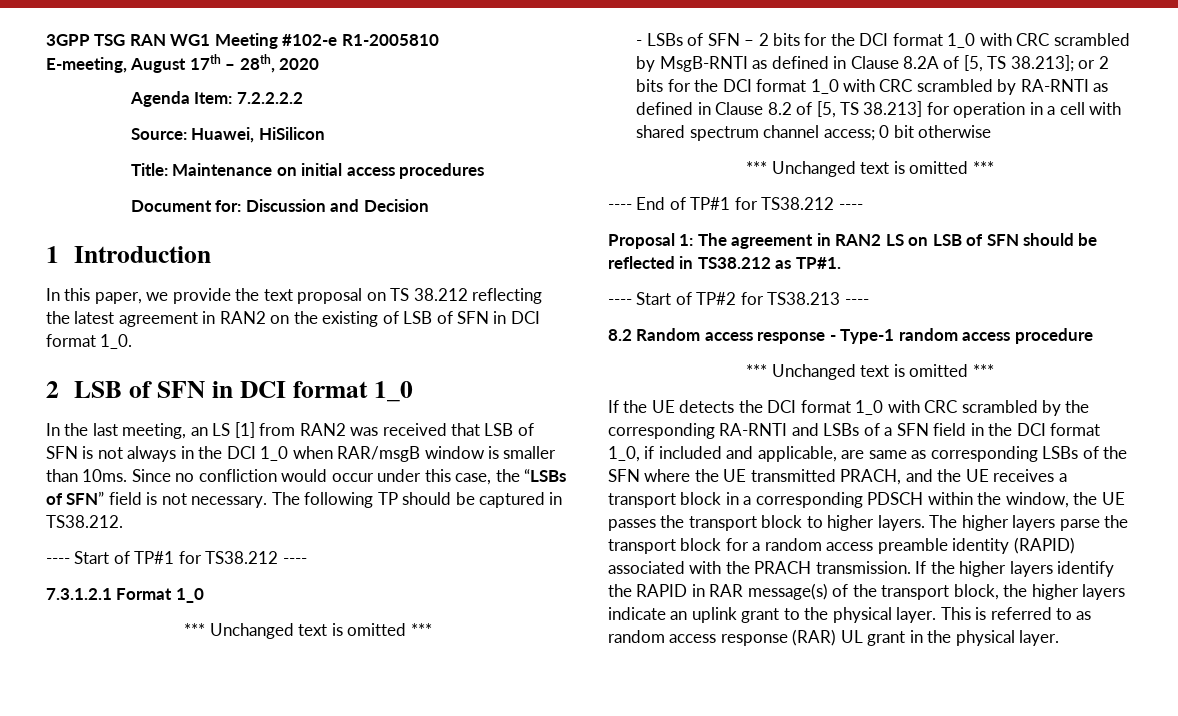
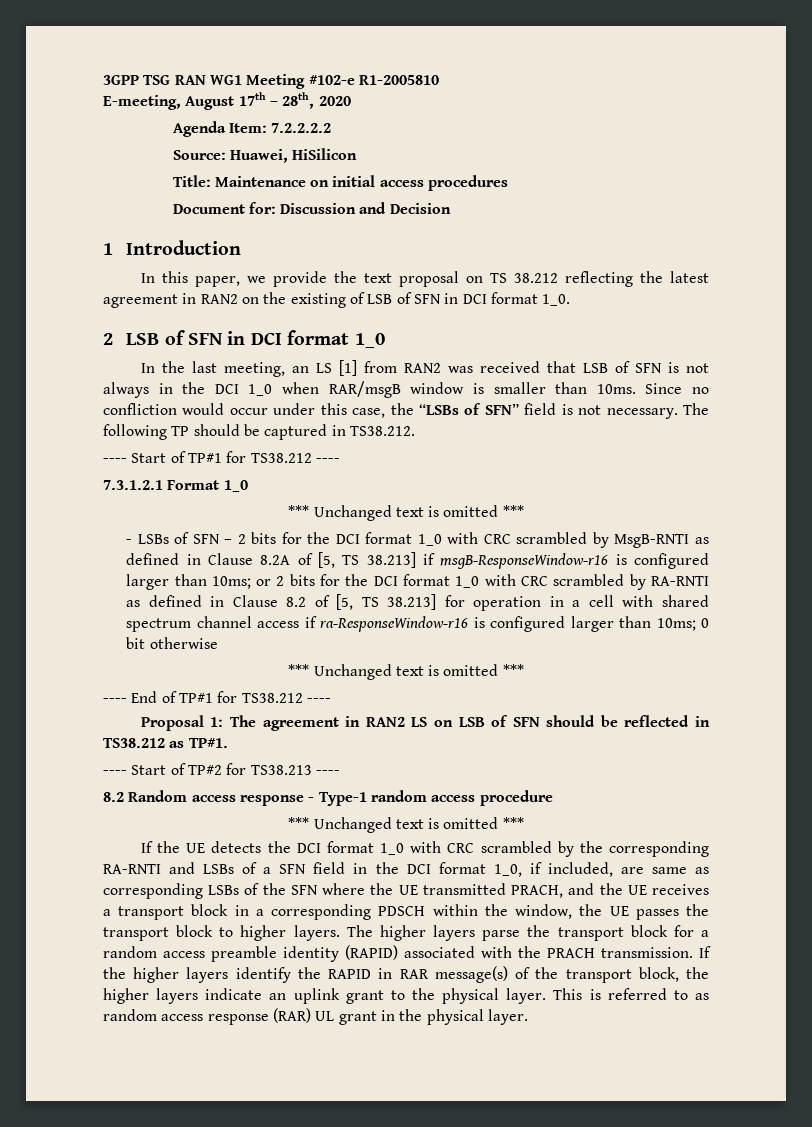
- - LSBs of SFN – 2 bits for the DCI format 1_0 with CRC scrambled by MsgB-RNTI as defined in Clause 8.2A of [5, TS 38.213]; or 2 bits for the DCI format 1_0 with CRC scrambled by RA-RNTI as defined in Clause 8.2 of [5, TS 38.213] for operation in a cell with shared spectrum channel access; 0 bit otherwise
+ - LSBs of SFN – 2 bits for the DCI format 1_0 with CRC scrambled by MsgB-RNTI as defined in Clause 8.2A of [5, TS 38.213] if msgB-ResponseWindow-r16 is configured larger than 10ms; or 2 bits for the DCI format 1_0 with CRC scrambled by RA-RNTI as defined in Clause 8.2 of [5, TS 38.213] for operation in a cell with shared spectrum channel access if ra-ResponseWindow-r16 is configured larger than 10ms; 0 bit otherwise
- If the UE detects the DCI format 1_0 with CRC scrambled by the corresponding RA-RNTI and LSBs of a SFN field in the DCI format 1_0, if included and applicable, are same as corresponding LSBs of the SFN where the UE transmitted PRACH, and the UE receives a transport block in a corresponding PDSCH within the window, the UE passes the transport block to higher layers.
+ If the UE detects the DCI format 1_0 with CRC scrambled by the corresponding RA-RNTI and LSBs of a SFN field in the DCI format 1_0, if included, are same as corresponding LSBs of the SFN where the UE transmitted PRACH, and the UE receives a transport block in a corresponding PDSCH within the window, the UE passes the transport block to higher layers.

